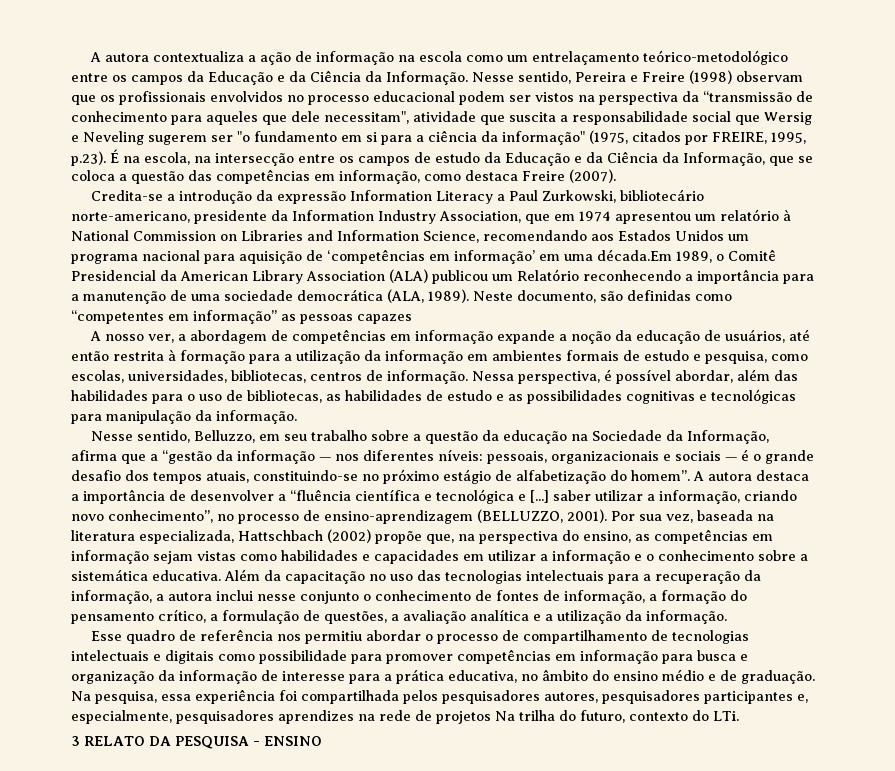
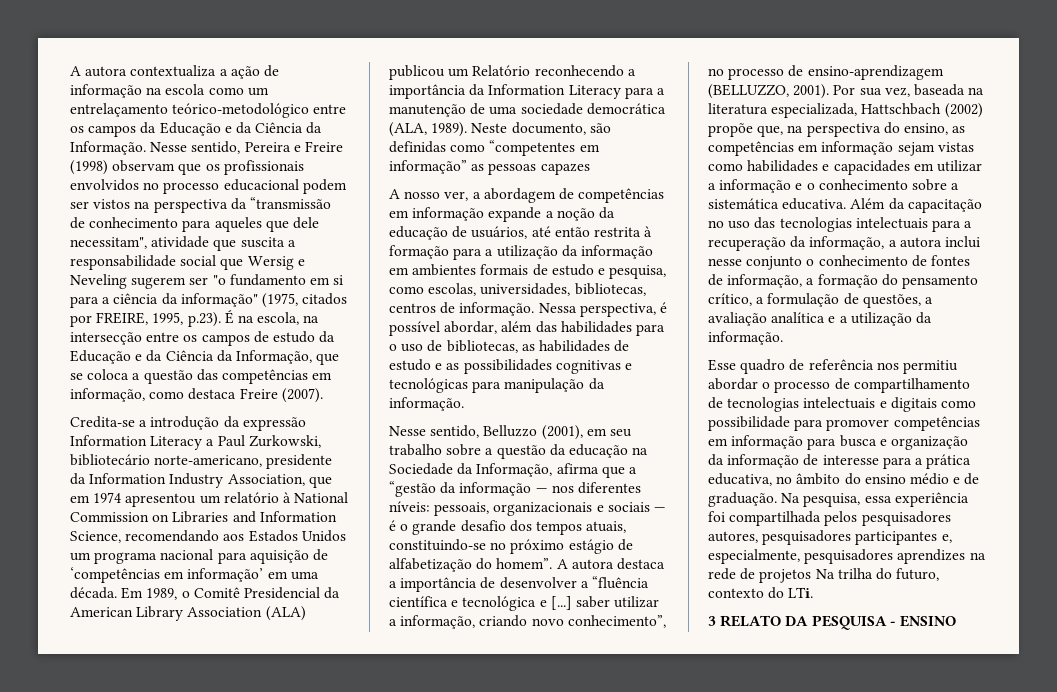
- Credita-se a introdução da expressão Information Literacy a Paul Zurkowski, bibliotecário norte-americano, presidente da Information Industry Association, que em 1974 apresentou um relatório à National Commission on Libraries and Information Science, recomendando aos Estados Unidos um programa nacional para aquisição de ‘competências em informação’ em uma década.Em 1989, o Comitê Presidencial da American Library Association (ALA) publicou um Relatório reconhecendo a importância para a manutenção de uma sociedade democrática (ALA, 1989).
+ Credita-se a introdução da expressão Information Literacy a Paul Zurkowski, bibliotecário norte-americano, presidente da Information Industry Association, que em 1974 apresentou um relatório à National Commission on Libraries and Information Science, recomendando aos Estados Unidos um programa nacional para aquisição de ‘competências em informação’ em uma década. Em 1989, o Comitê Presidencial da American Library Association (ALA) publicou um Relatório reconhecendo a importância da Information Literacy para a manutenção de uma sociedade democrática (ALA, 1989).
- Nesse sentido, Belluzzo, em seu trabalho sobre a questão da educação na Sociedade da Informação, afirma que a “gestão da informação — nos diferentes níveis: pessoais, organizacionais e sociais — é o grande desafio dos tempos atuais, constituindo-se no próximo estágio de alfabetização do homem”.
+ Nesse sentido, Belluzzo (2001), em seu trabalho sobre a questão da educação na Sociedade da Informação, afirma que a “gestão da informação — nos diferentes níveis: pessoais, organizacionais e sociais — é o grande desafio dos tempos atuais, constituindo-se no próximo estágio de alfabetização do homem”.

